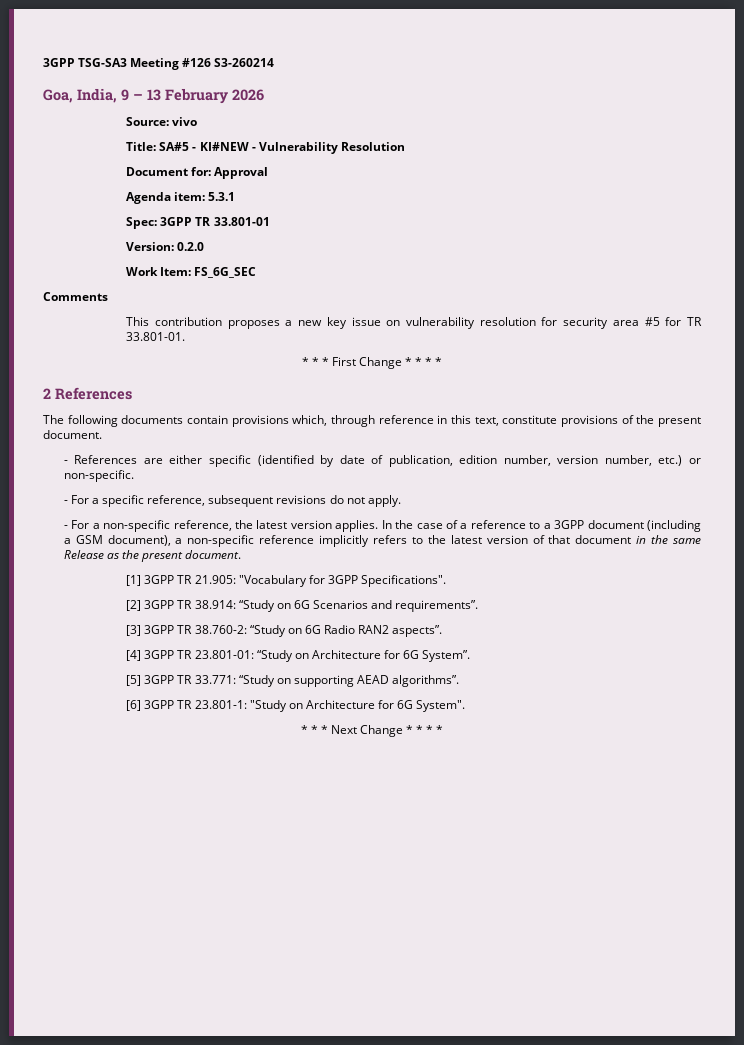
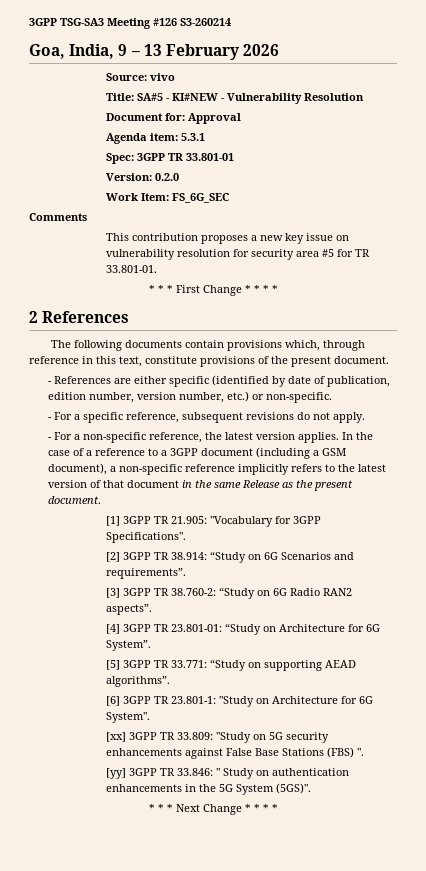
+ [xx] 3GPP TR 33.809: "Study on 5G security enhancements against False Base Stations (FBS) ".
+ [yy] 3GPP TR 33.846: " Study on authentication enhancements in the 5G System (5GS)".

